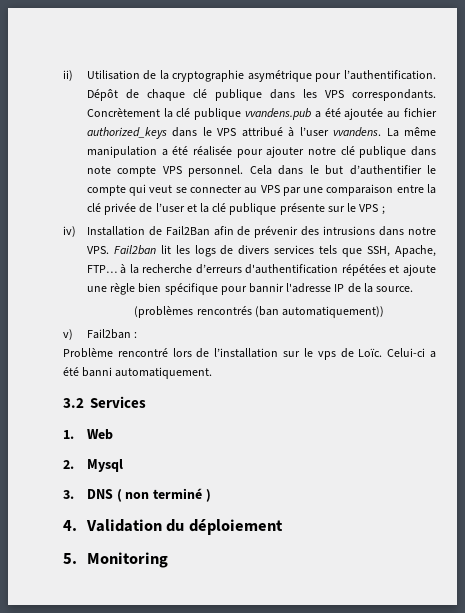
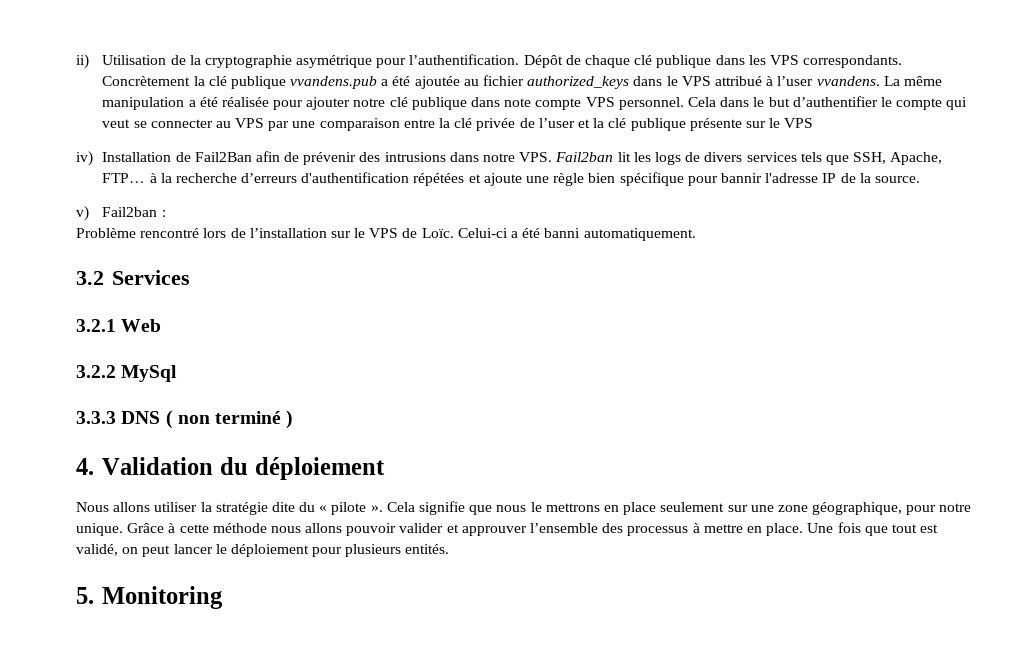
- Cela dans le but d’authentifier le compte qui veut se connecter au VPS par une comparaison entre la clé privée de l’user et la clé publique présente sur le VPS ;
+ Cela dans le but d’authentifier le compte qui veut se connecter au VPS par une comparaison entre la clé privée de l’user et la clé publique présente sur le VPS
- (problèmes rencontrés (ban automatiquement))
- Problème rencontré lors de l’installation sur le vps de Loïc.
+ Problème rencontré lors de l’installation sur le VPS de Loïc.
- 1. Web
+ 3.2.1 Web
- 2. Mysql
- 3. DNS ( non terminé )
+ 3.2.2 MySql
+ 3.3.3 DNS ( non terminé )
+ Nous allons utiliser la stratégie dite du « pilote ». Cela signifie que nous le mettrons en place seulement sur une zone géographique, pour notre unique. Grâce à cette méthode nous allons pouvoir valider et approuver l’ensemble des processus à mettre en place. Une fois que tout est validé, on peut lancer le déploiement pour plusieurs entités.

